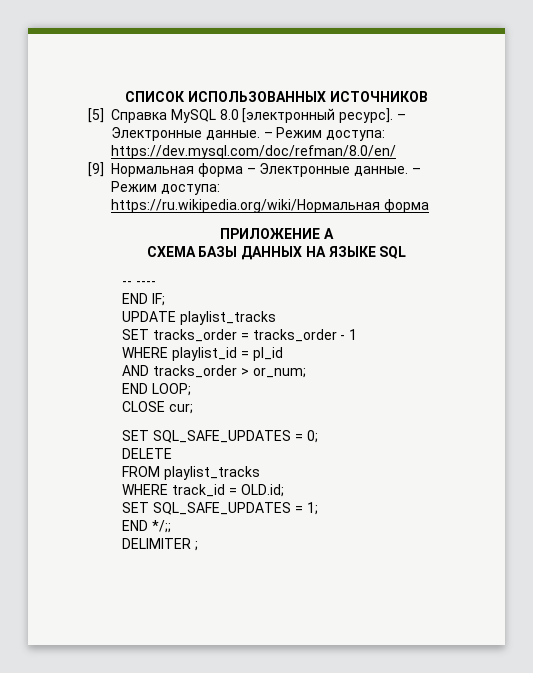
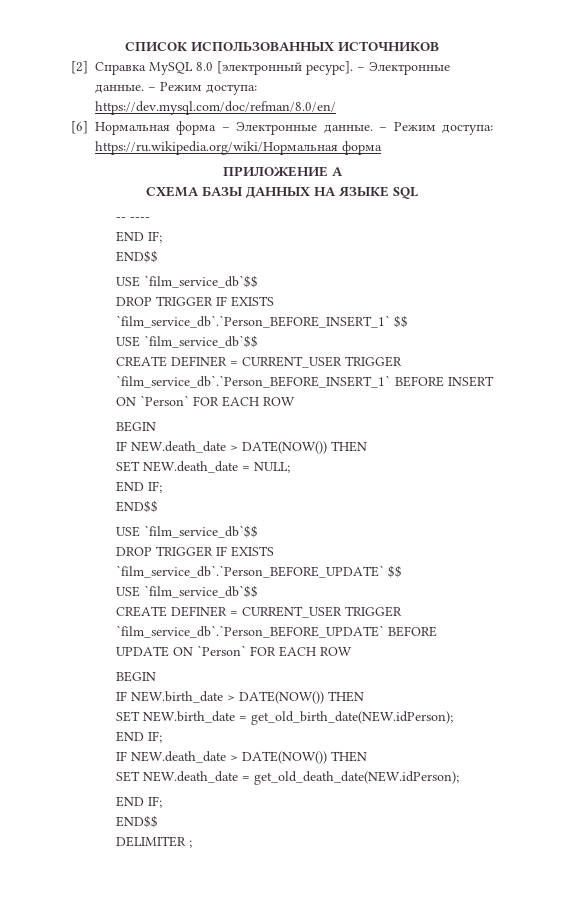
- [5] Справка MySQL 8.0 [электронный ресурс].
+ [2] Справка MySQL 8.0 [электронный ресурс].
- [9] Нормальная форма – Электронные данные.
+ [6] Нормальная форма – Электронные данные.
  -- ----
  END IF;
- UPDATE playlist_tracks
- SET tracks_order = tracks_order - 1
- WHERE playlist_id = pl_id
- AND tracks_order > or_num;
- END LOOP;
- CLOSE cur;
- SET SQL_SAFE_UPDATES = 0;
- DELETE
- FROM playlist_tracks
- WHERE track_id = OLD.id;
- SET SQL_SAFE_UPDATES = 1;
- END */;;
+ END$$
+ USE `film_service_db`$$
+ DROP TRIGGER IF EXISTS `film_service_db`.`Person_BEFORE_INSERT_1` $$
+ USE `film_service_db`$$
+ CREATE DEFINER = CURRENT_USER TRIGGER `film_service_db`.`Person_BEFORE_INSERT_1` BEFORE INSERT ON `Person` FOR EACH ROW
+ BEGIN
+ IF NEW.death_date > DATE(NOW()) THEN
+ SET NEW.death_date = NULL;
+ END IF;
+ END$$
+ USE `film_service_db`$$
+ DROP TRIGGER IF EXISTS `film_service_db`.`Person_BEFORE_UPDATE` $$
+ USE `film_service_db`$$
+ CREATE DEFINER = CURRENT_USER TRIGGER `film_service_db`.`Person_BEFORE_UPDATE` BEFORE UPDATE ON `Person` FOR EACH ROW
+ BEGIN
+ IF NEW.birth_date > DATE(NOW()) THEN
+ SET NEW.birth_date = get_old_birth_date(NEW.idPerson);
+ END IF;
+ IF NEW.death_date > DATE(NOW()) THEN
+ SET NEW.death_date = get_old_death_date(NEW.idPerson);
+ END IF;
+ END$$

